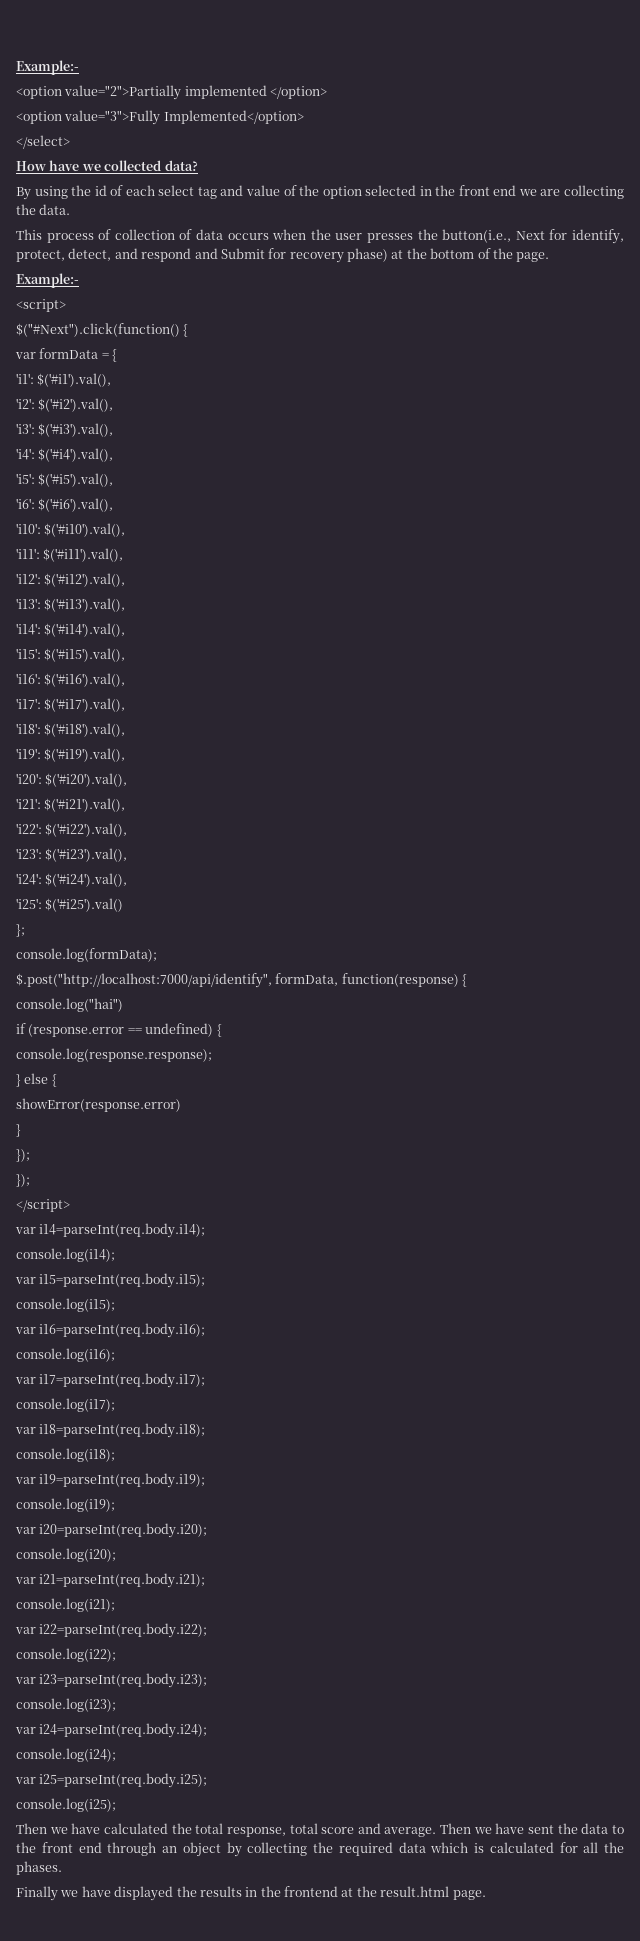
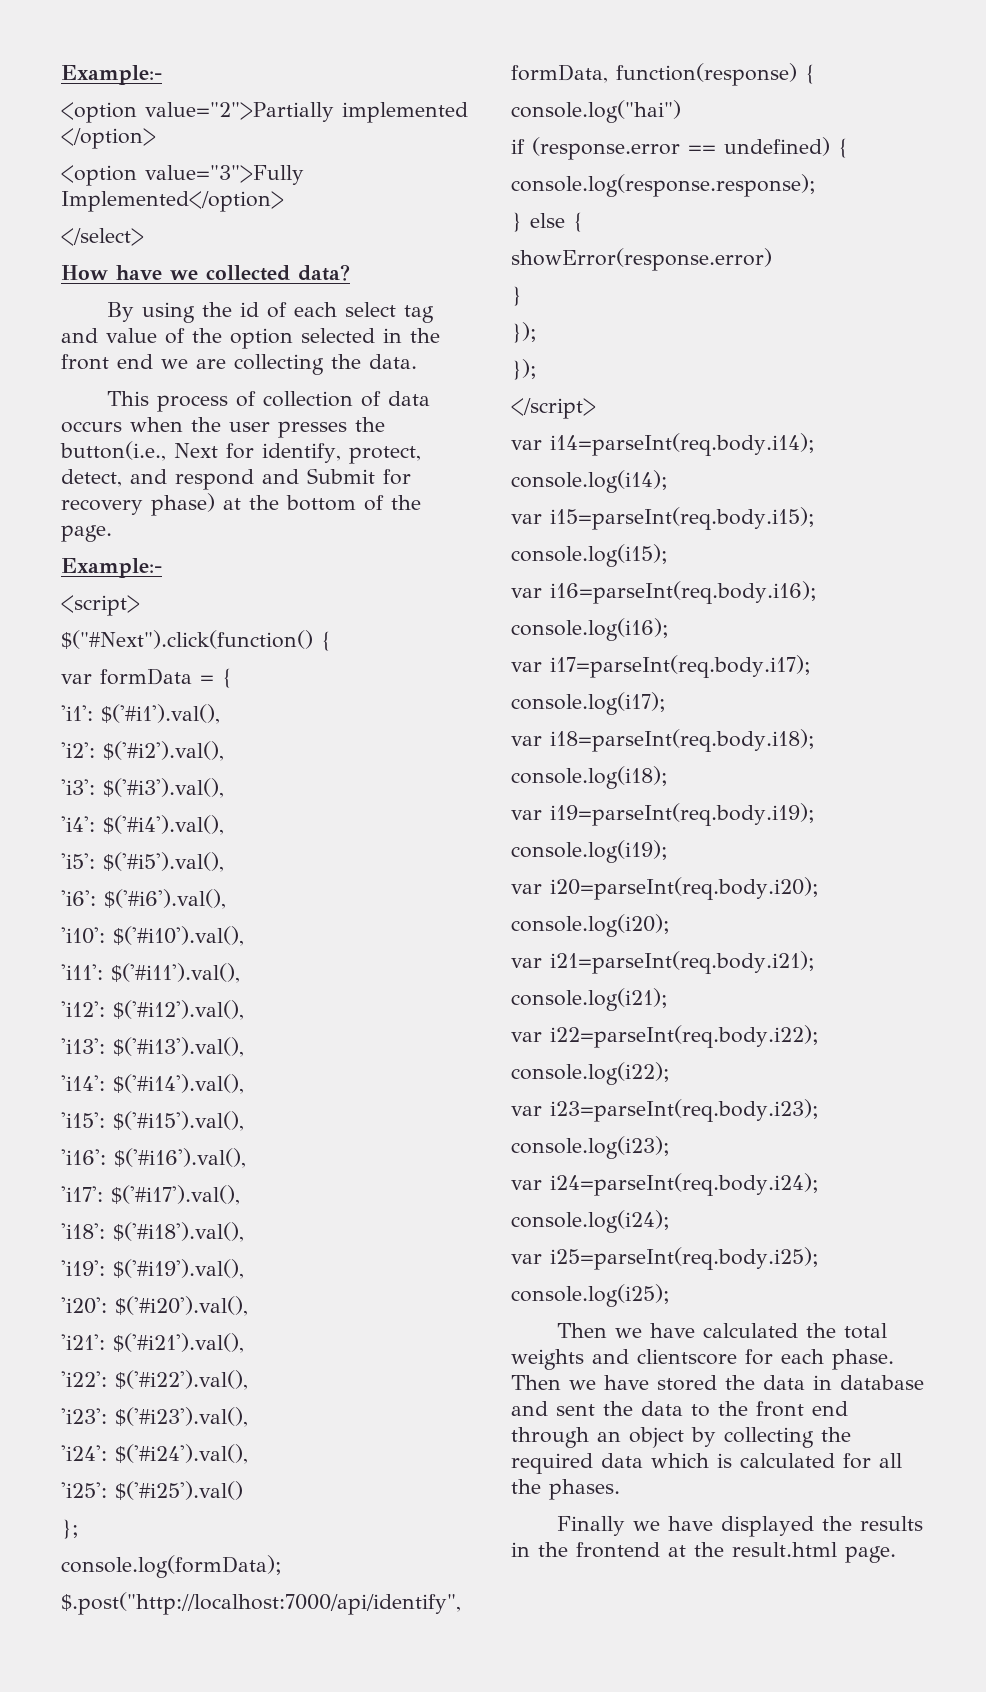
- Then we have calculated the total response, total score and average. Then we have sent the data to the front end through an object by collecting the required data which is calculated for all the phases.
+ Then we have calculated the total weights and clientscore for each phase. Then we have stored the data in database and sent the data to the front end through an object by collecting the required data which is calculated for all the phases.

